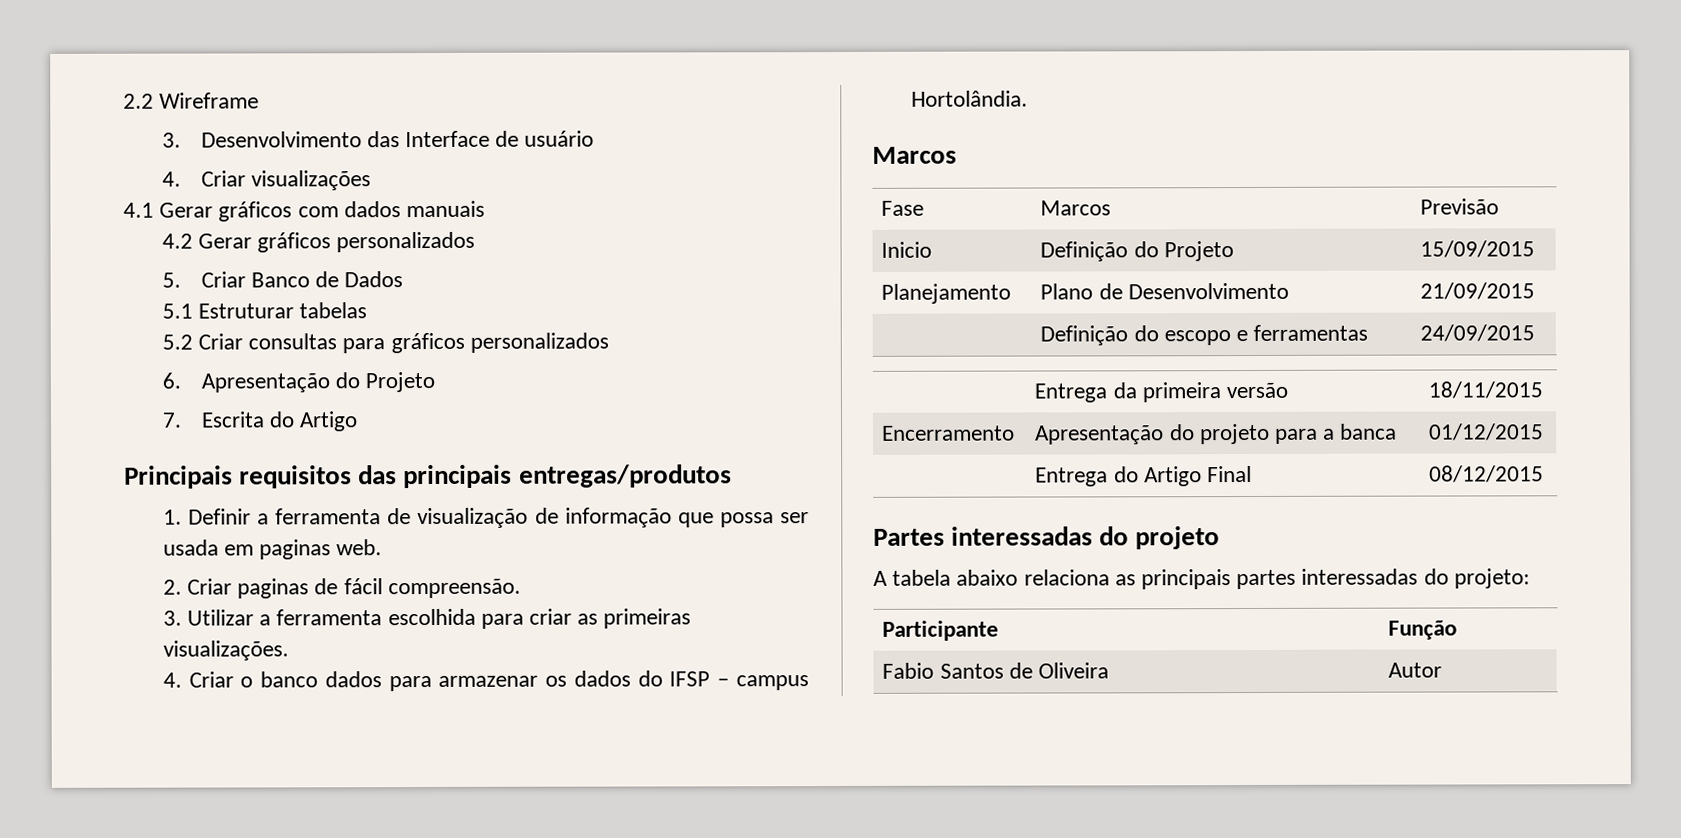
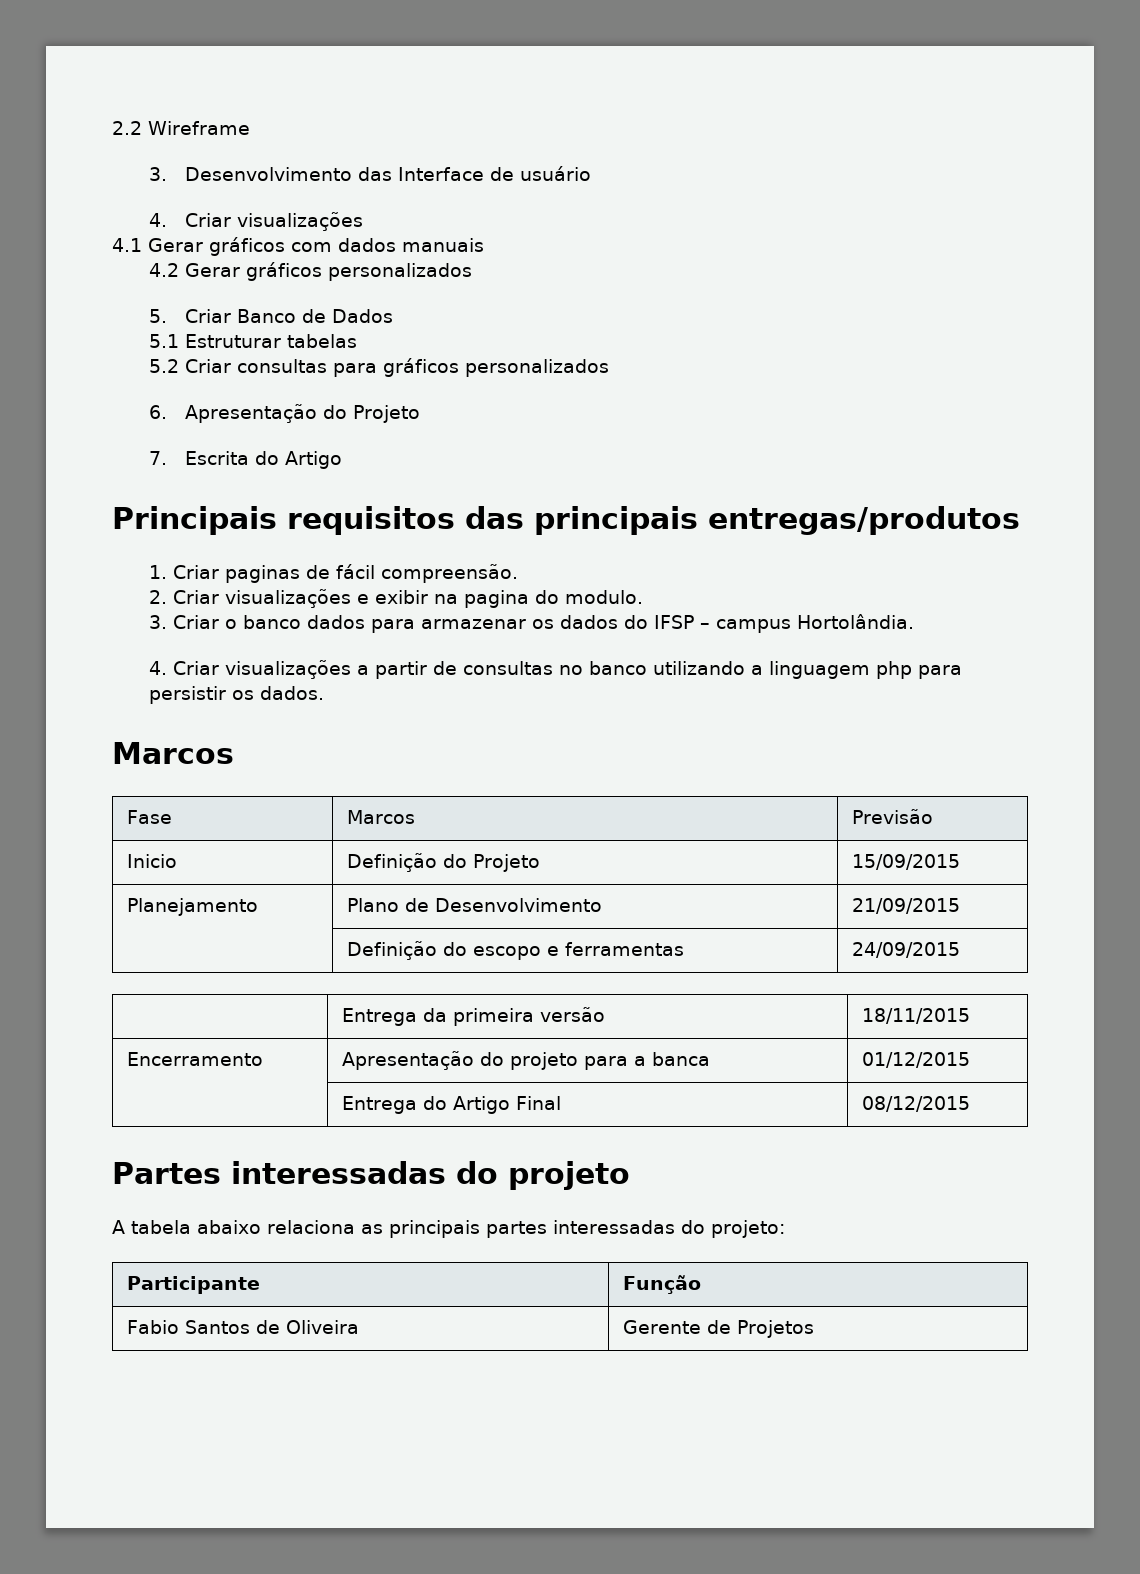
- 1. Definir a ferramenta de visualização de informação que possa ser usada em paginas web.
- 2. Criar paginas de fácil compreensão.
+ 1. Criar paginas de fácil compreensão.
- 3. Utilizar a ferramenta escolhida para criar as primeiras visualizações.
- 4. Criar o banco dados para armazenar os dados do IFSP – campus Hortolândia.
+ 2. Criar visualizações e exibir na pagina do modulo.
+ 3. Criar o banco dados para armazenar os dados do IFSP – campus Hortolândia.
+ 4. Criar visualizações a partir de consultas no banco utilizando a linguagem php para persistir os dados.
- Fabio Santos de Oliveira | Autor
+ Fabio Santos de Oliveira | Gerente de Projetos

